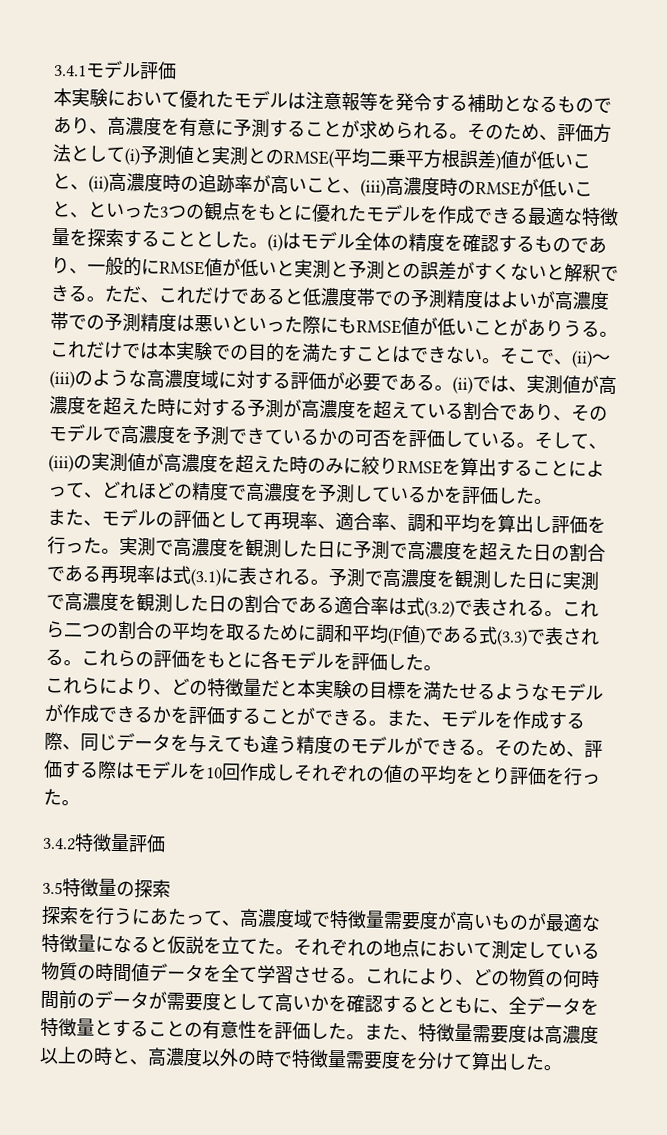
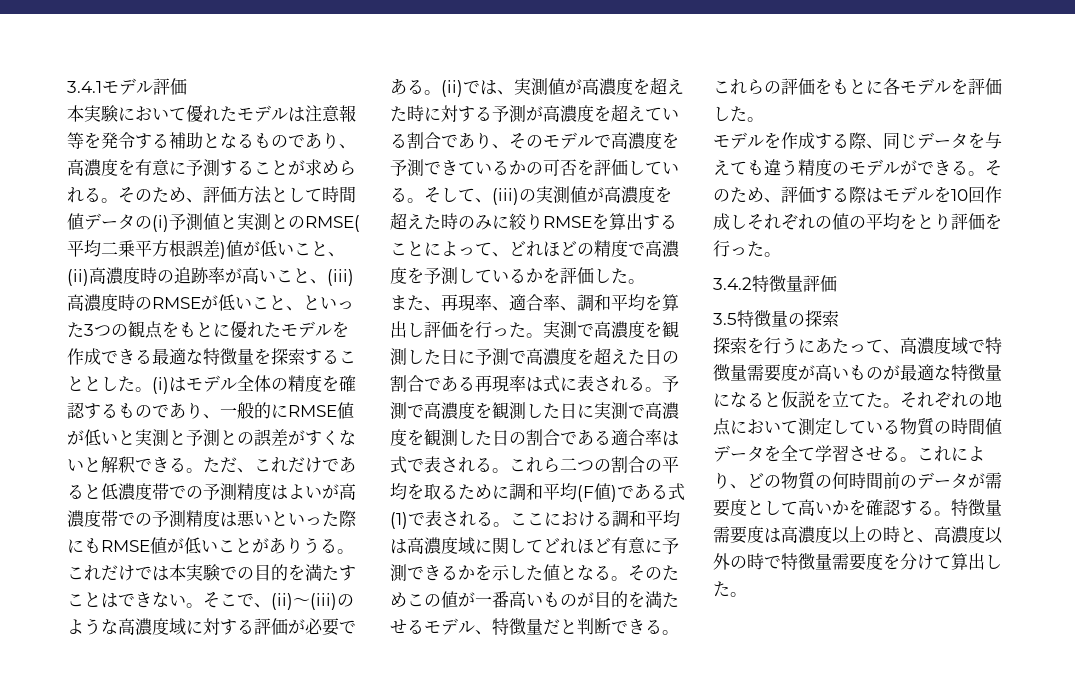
- そのため、評価方法として(i)予測値と実測とのRMSE(平均二乗平方根誤差)値が低いこと、(ii)高濃度時の追跡率が高いこと、(iii)高濃度時のRMSEが低いこと、といった3つの観点をもとに優れたモデルを作成できる最適な特徴量を探索することとした。
+ そのため、評価方法として時間値データの(i)予測値と実測とのRMSE(平均二乗平方根誤差)値が低いこと、(ii)高濃度時の追跡率が高いこと、(iii)高濃度時のRMSEが低いこと、といった3つの観点をもとに優れたモデルを作成できる最適な特徴量を探索することとした。
- また、モデルの評価として再現率、適合率、調和平均を算出し評価を行った。
+ また、再現率、適合率、調和平均を算出し評価を行った。
- 実測で高濃度を観測した日に予測で高濃度を超えた日の割合である再現率は式(3.1)に表される。
+ 実測で高濃度を観測した日に予測で高濃度を超えた日の割合である再現率は式に表される。
- 予測で高濃度を観測した日に実測で高濃度を観測した日の割合である適合率は式(3.2)で表される。
+ 予測で高濃度を観測した日に実測で高濃度を観測した日の割合である適合率は式で表される。
- これら二つの割合の平均を取るために調和平均(F値)である式(3.3)で表される。これらの評価をもとに各モデルを評価した。
+ これら二つの割合の平均を取るために調和平均(F値)である式(1)で表される。ここにおける調和平均は高濃度域に関してどれほど有意に予測できるかを示した値となる。そのためこの値が一番高いものが目的を満たせるモデル、特徴量だと判断できる。これらの評価をもとに各モデルを評価した。
- これらにより、どの特徴量だと本実験の目標を満たせるようなモデルが作成できるかを評価することができる。また、モデルを作成する際、同じデータを与えても違う精度のモデルができる。
+ モデルを作成する際、同じデータを与えても違う精度のモデルができる。
- これにより、どの物質の何時間前のデータが需要度として高いかを確認するとともに、全データを特徴量とすることの有意性を評価した。また、特徴量需要度は高濃度以上の時と、高濃度以外の時で特徴量需要度を分けて算出した。
+ これにより、どの物質の何時間前のデータが需要度として高いかを確認する。特徴量需要度は高濃度以上の時と、高濃度以外の時で特徴量需要度を分けて算出した。

